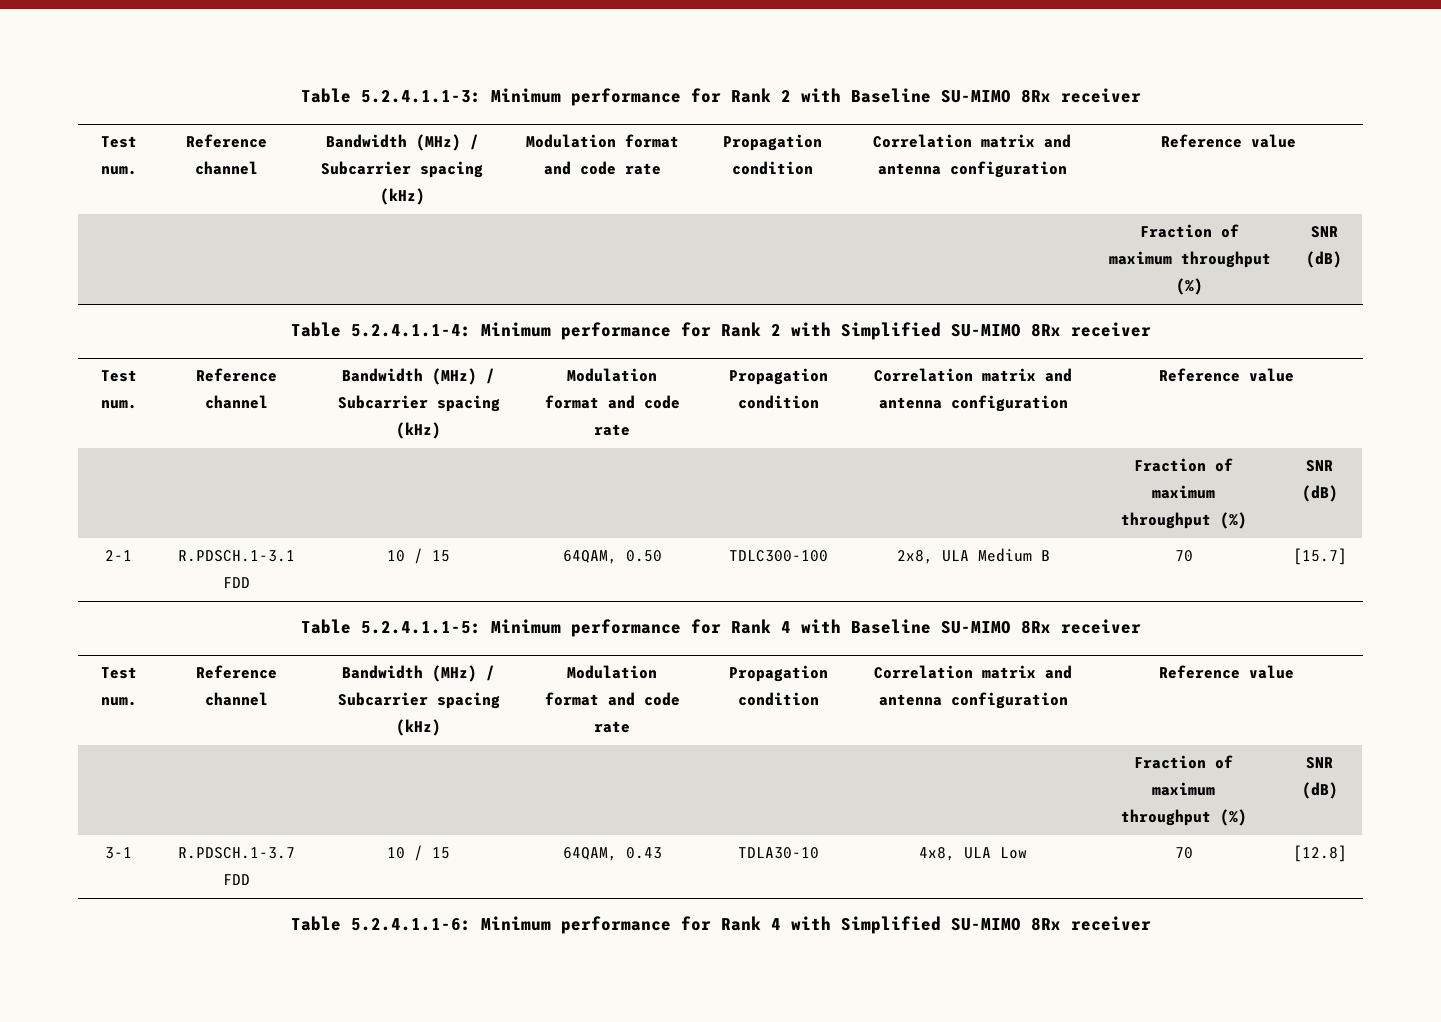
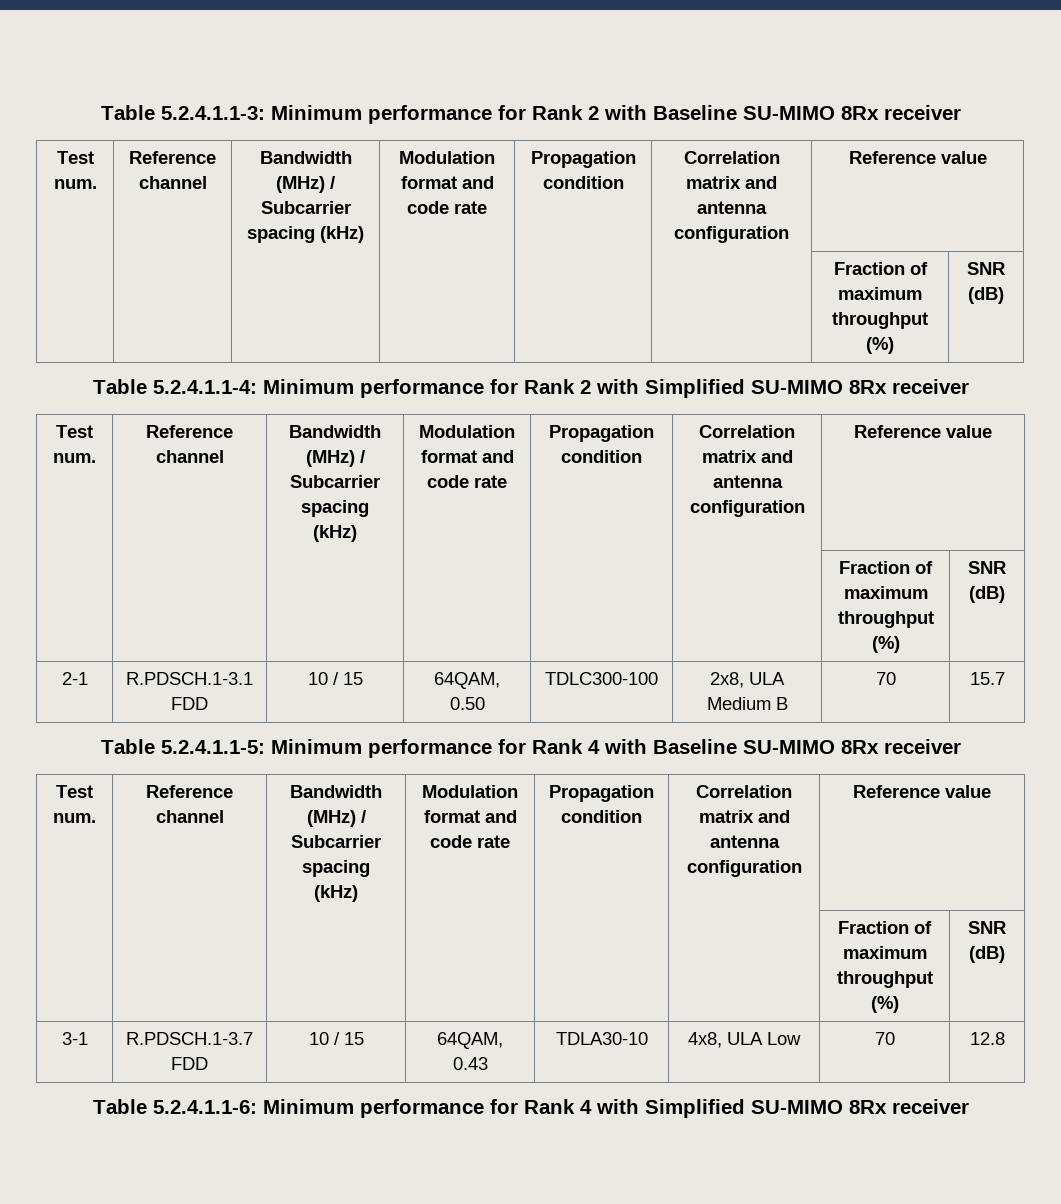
- 2-1 | R.PDSCH.1-3.1 FDD | 10 / 15 | 64QAM, 0.50 | TDLC300-100 | 2x8, ULA Medium B | 70 | [15.7]
+ 2-1 | R.PDSCH.1-3.1 FDD | 10 / 15 | 64QAM, 0.50 | TDLC300-100 | 2x8, ULA Medium B | 70 | 15.7
- 3-1 | R.PDSCH.1-3.7 FDD | 10 / 15 | 64QAM, 0.43 | TDLA30-10 | 4x8, ULA Low | 70 | [12.8]
+ 3-1 | R.PDSCH.1-3.7 FDD | 10 / 15 | 64QAM, 0.43 | TDLA30-10 | 4x8, ULA Low | 70 | 12.8

